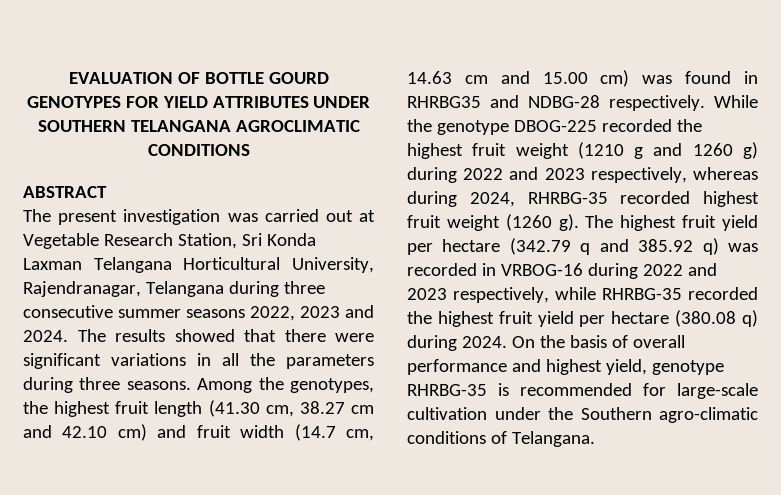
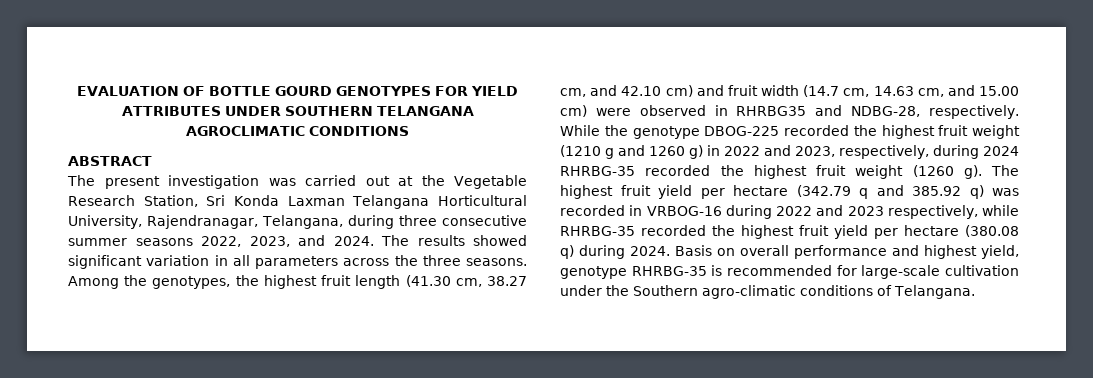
- The present investigation was carried out at Vegetable Research Station, Sri Konda Laxman Telangana Horticultural University, Rajendranagar, Telangana during three consecutive summer seasons 2022, 2023 and 2024.
+ The present investigation was carried out at the Vegetable Research Station, Sri Konda Laxman Telangana Horticultural University, Rajendranagar, Telangana, during three consecutive summer seasons 2022, 2023, and 2024.
- The results showed that there were significant variations in all the parameters during three seasons.
+ The results showed significant variation in all parameters across the three seasons.
- Among the genotypes, the highest fruit length (41.30 cm, 38.27 cm and 42.10 cm) and fruit width (14.7 cm, 14.63 cm and 15.00 cm) was found in RHRBG35 and NDBG-28 respectively.
+ Among the genotypes, the highest fruit length (41.30 cm, 38.27 cm, and 42.10 cm) and fruit width (14.7 cm, 14.63 cm, and 15.00 cm) were observed in RHRBG35 and NDBG-28, respectively.
- While the genotype DBOG-225 recorded the highest fruit weight (1210 g and 1260 g) during 2022 and 2023 respectively, whereas during 2024, RHRBG-35 recorded highest fruit weight (1260 g).
+ While the genotype DBOG-225 recorded the highest fruit weight (1210 g and 1260 g) in 2022 and 2023, respectively, during 2024 RHRBG-35 recorded the highest fruit weight (1260 g).
- On the basis of overall performance and highest yield, genotype RHRBG-35 is recommended for large-scale cultivation under the Southern agro-climatic conditions of Telangana.
+ Basis on overall performance and highest yield, genotype RHRBG-35 is recommended for large-scale cultivation under the Southern agro-climatic conditions of Telangana.

